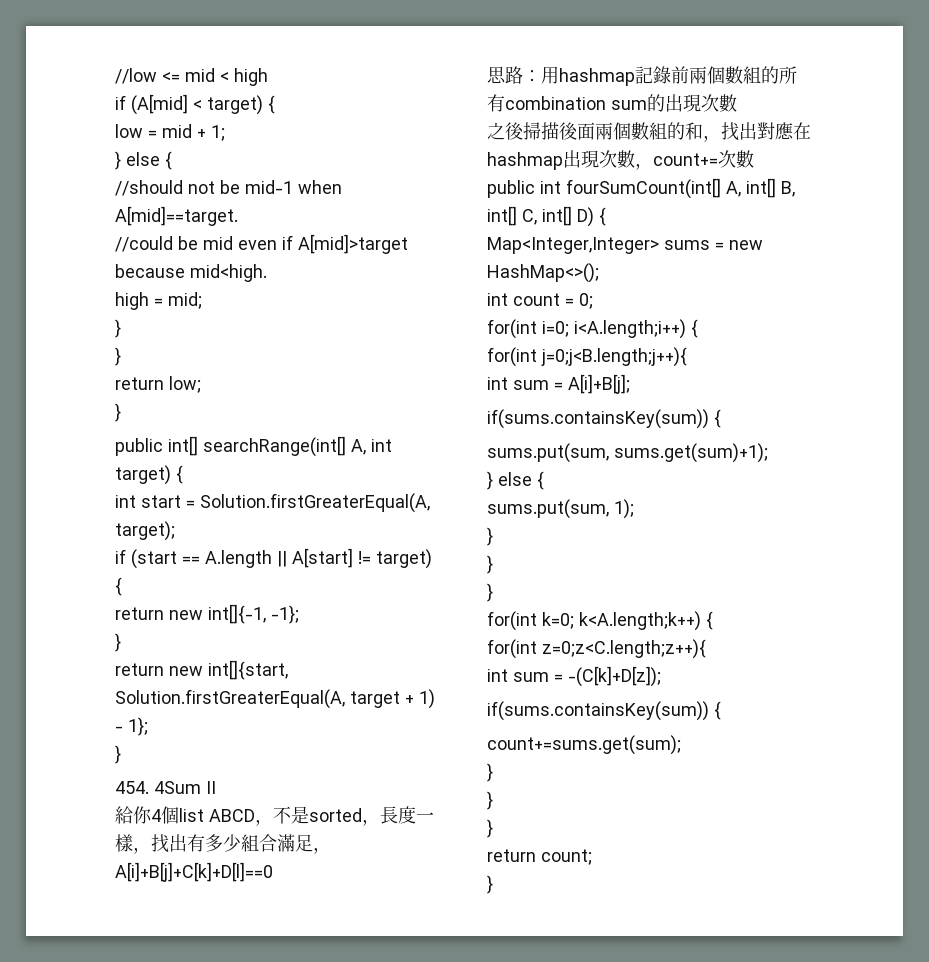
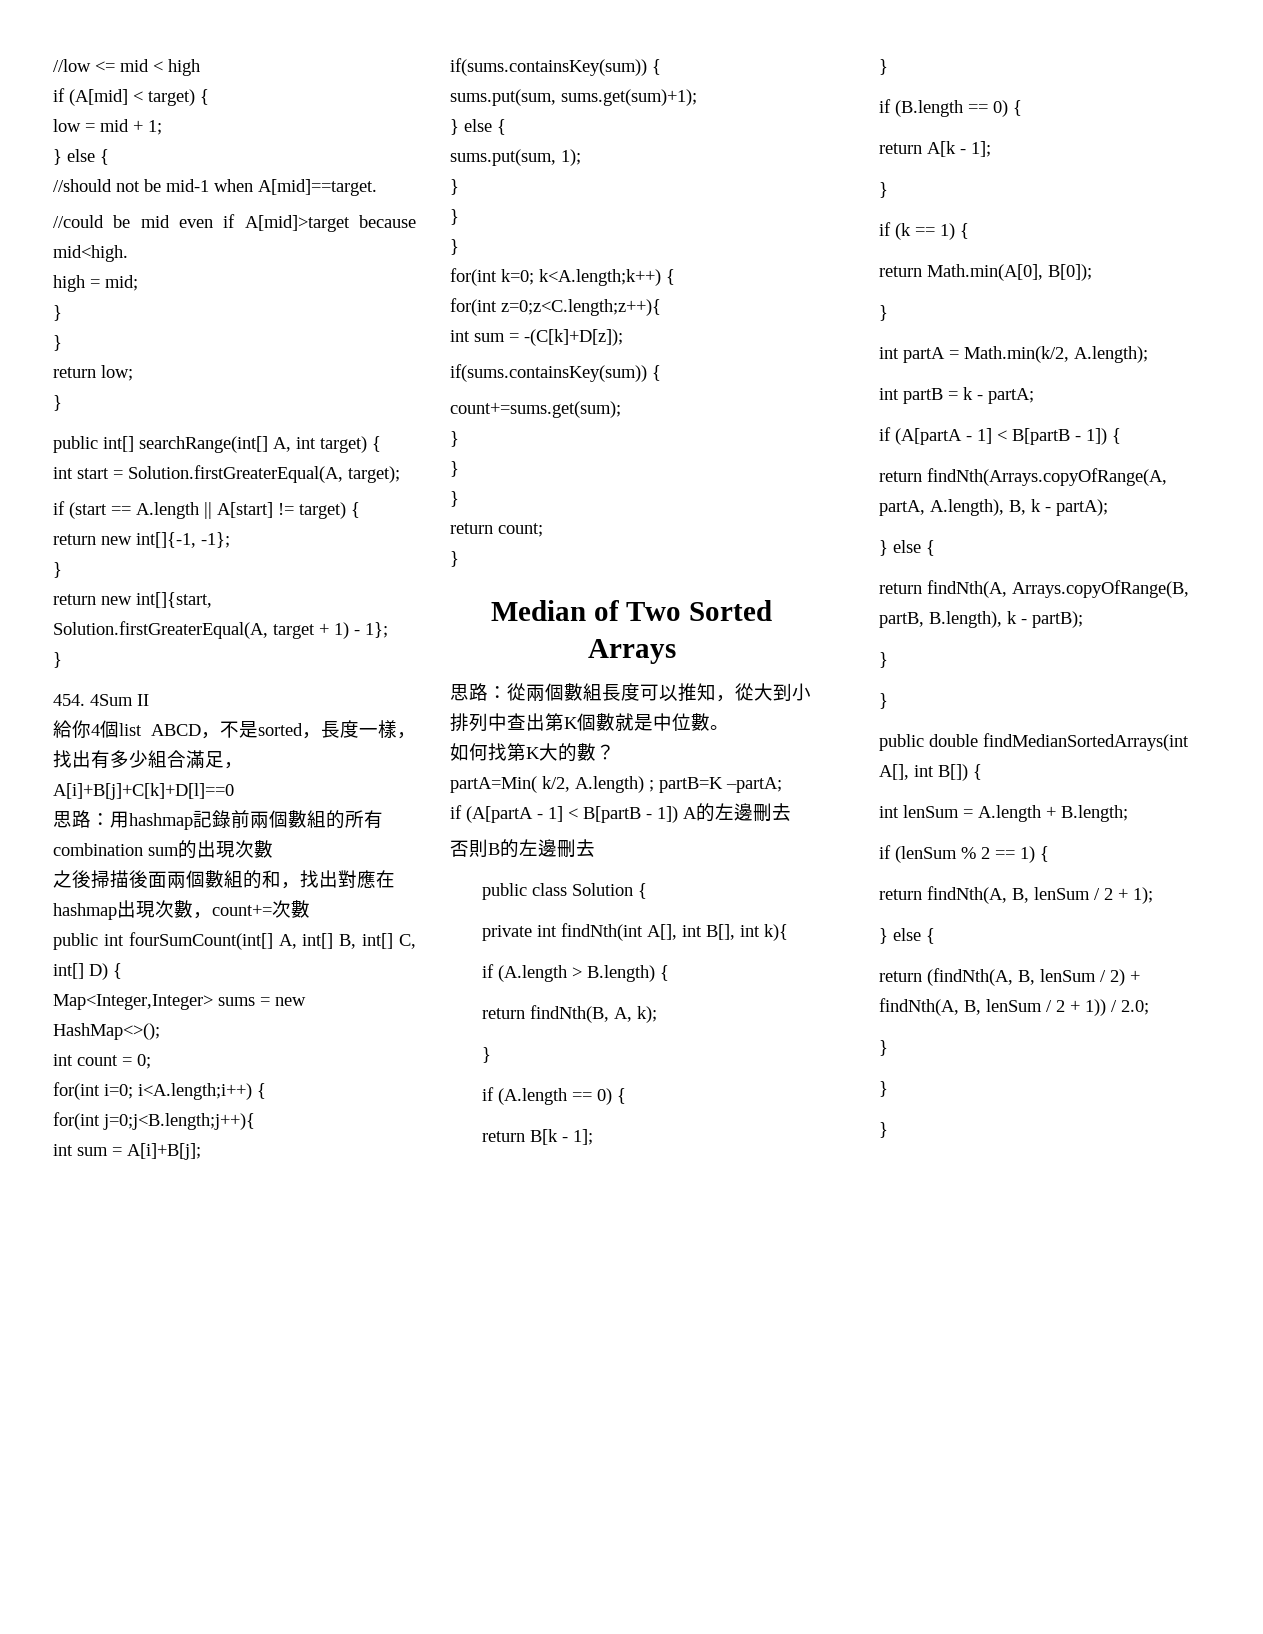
+ Median of Two Sorted Arrays
+ 思路：從兩個數組長度可以推知，從大到小排列中查出第K個數就是中位數。
+ 如何找第K大的數？
+ partA=Min( k/2, A.length) ; partB=K –partA;
+ if (A[partA - 1] < B[partB - 1]) A的左邊刪去
+ 否則B的左邊刪去
+ public class Solution {
+ private int findNth(int A[], int B[], int k){
+ if (A.length > B.length) {
+ return findNth(B, A, k);
+ }
+ if (A.length == 0) {
+ return B[k - 1];
+ }
+ if (B.length == 0) {
+ return A[k - 1];
+ }
+ if (k == 1) {
+ return Math.min(A[0], B[0]);
+ }
+ int partA = Math.min(k/2, A.length);
+ int partB = k - partA;
+ if (A[partA - 1] < B[partB - 1]) {
+ return findNth(Arrays.copyOfRange(A, partA, A.length), B, k - partA);
+ } else {
+ return findNth(A, Arrays.copyOfRange(B, partB, B.length), k - partB);
+ }
+ }
+ public double findMedianSortedArrays(int A[], int B[]) {
+ int lenSum = A.length + B.length;
+ if (lenSum % 2 == 1) {
+ return findNth(A, B, lenSum / 2 + 1);
+ } else {
+ return (findNth(A, B, lenSum / 2) + findNth(A, B, lenSum / 2 + 1)) / 2.0;
+ }
+ }
+ }

